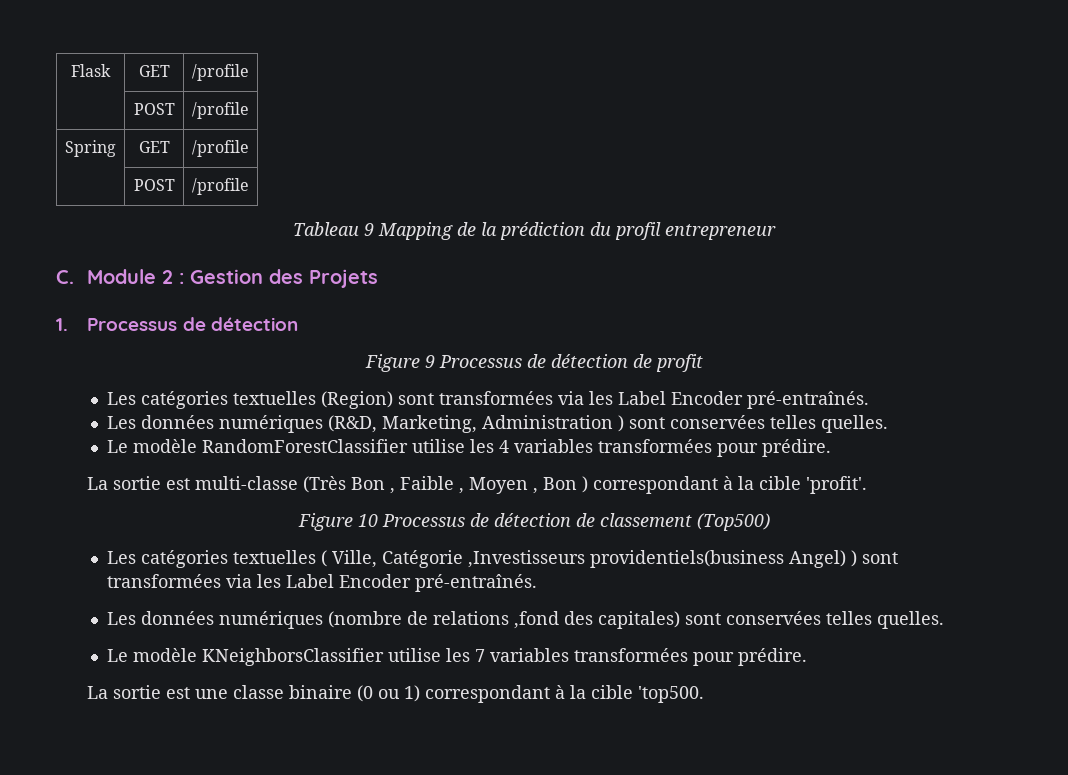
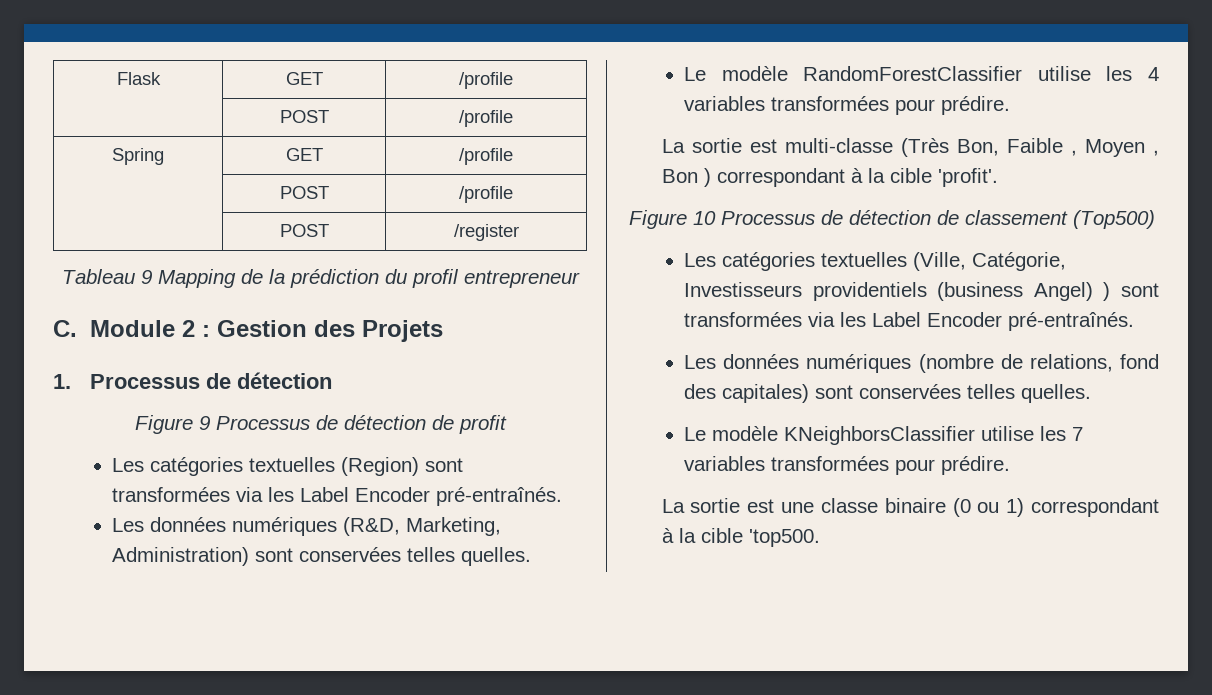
+ | POST | /register
- Les données numériques (R&D, Marketing, Administration ) sont conservées telles quelles.
+ Les données numériques (R&D, Marketing, Administration) sont conservées telles quelles.
- La sortie est multi-classe (Très Bon , Faible , Moyen , Bon ) correspondant à la cible 'profit'.
+ La sortie est multi-classe (Très Bon, Faible , Moyen , Bon ) correspondant à la cible 'profit'.
- Les catégories textuelles ( Ville, Catégorie ,Investisseurs providentiels(business Angel) ) sont transformées via les Label Encoder pré-entraînés.
+ Les catégories textuelles (Ville, Catégorie, Investisseurs providentiels (business Angel) ) sont transformées via les Label Encoder pré-entraînés.
- Les données numériques (nombre de relations ,fond des capitales) sont conservées telles quelles.
+ Les données numériques (nombre de relations, fond des capitales) sont conservées telles quelles.

